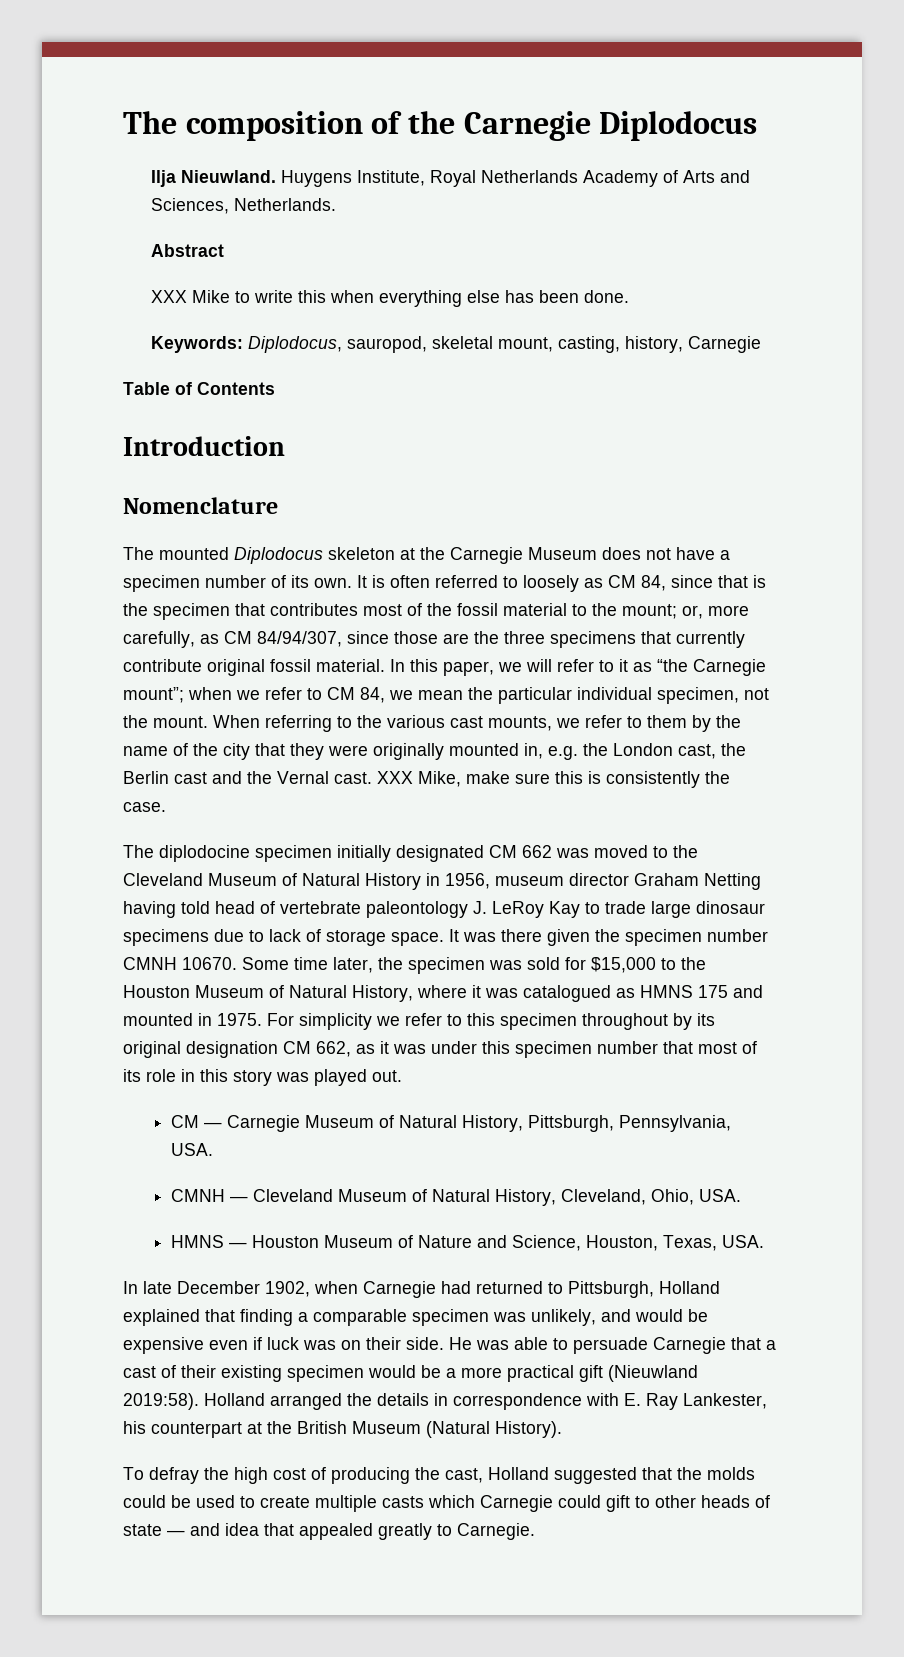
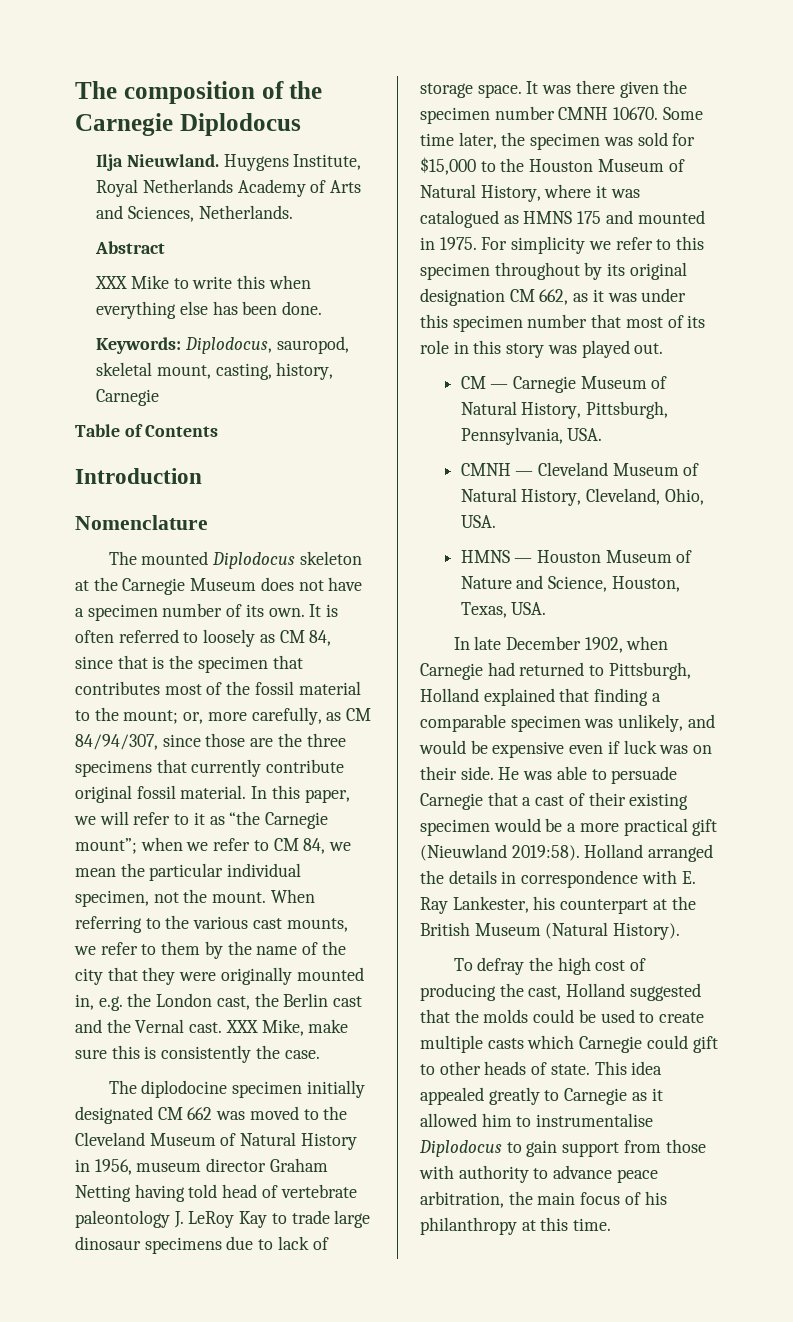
- To defray the high cost of producing the cast, Holland suggested that the molds could be used to create multiple casts which Carnegie could gift to other heads of state — and idea that appealed greatly to Carnegie.
+ To defray the high cost of producing the cast, Holland suggested that the molds could be used to create multiple casts which Carnegie could gift to other heads of state. This idea appealed greatly to Carnegie as it allowed him to instrumentalise Diplodocus to gain support from those with authority to advance peace arbitration, the main focus of his philanthropy at this time.

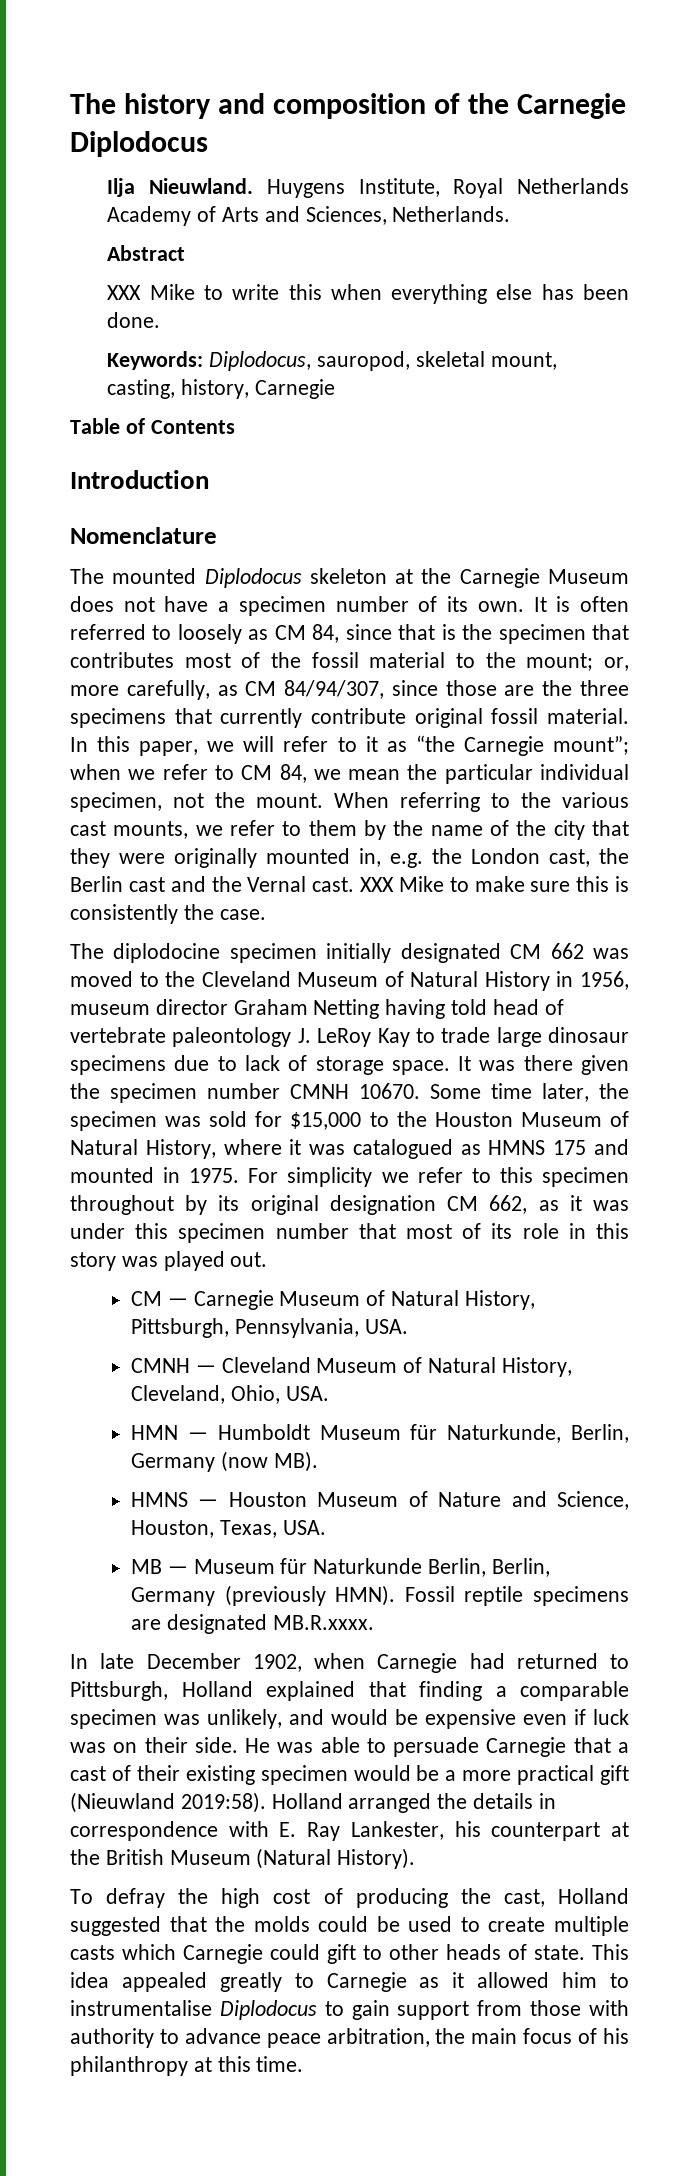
- The composition of the Carnegie Diplodocus
+ The history and composition of the Carnegie Diplodocus
- XXX Mike, make sure this is consistently the case.
+ XXX Mike to make sure this is consistently the case.
+ HMN — Humboldt Museum für Naturkunde, Berlin, Germany (now MB).
+ MB — Museum für Naturkunde Berlin, Berlin, Germany (previously HMN). Fossil reptile specimens are designated MB.R.xxxx.

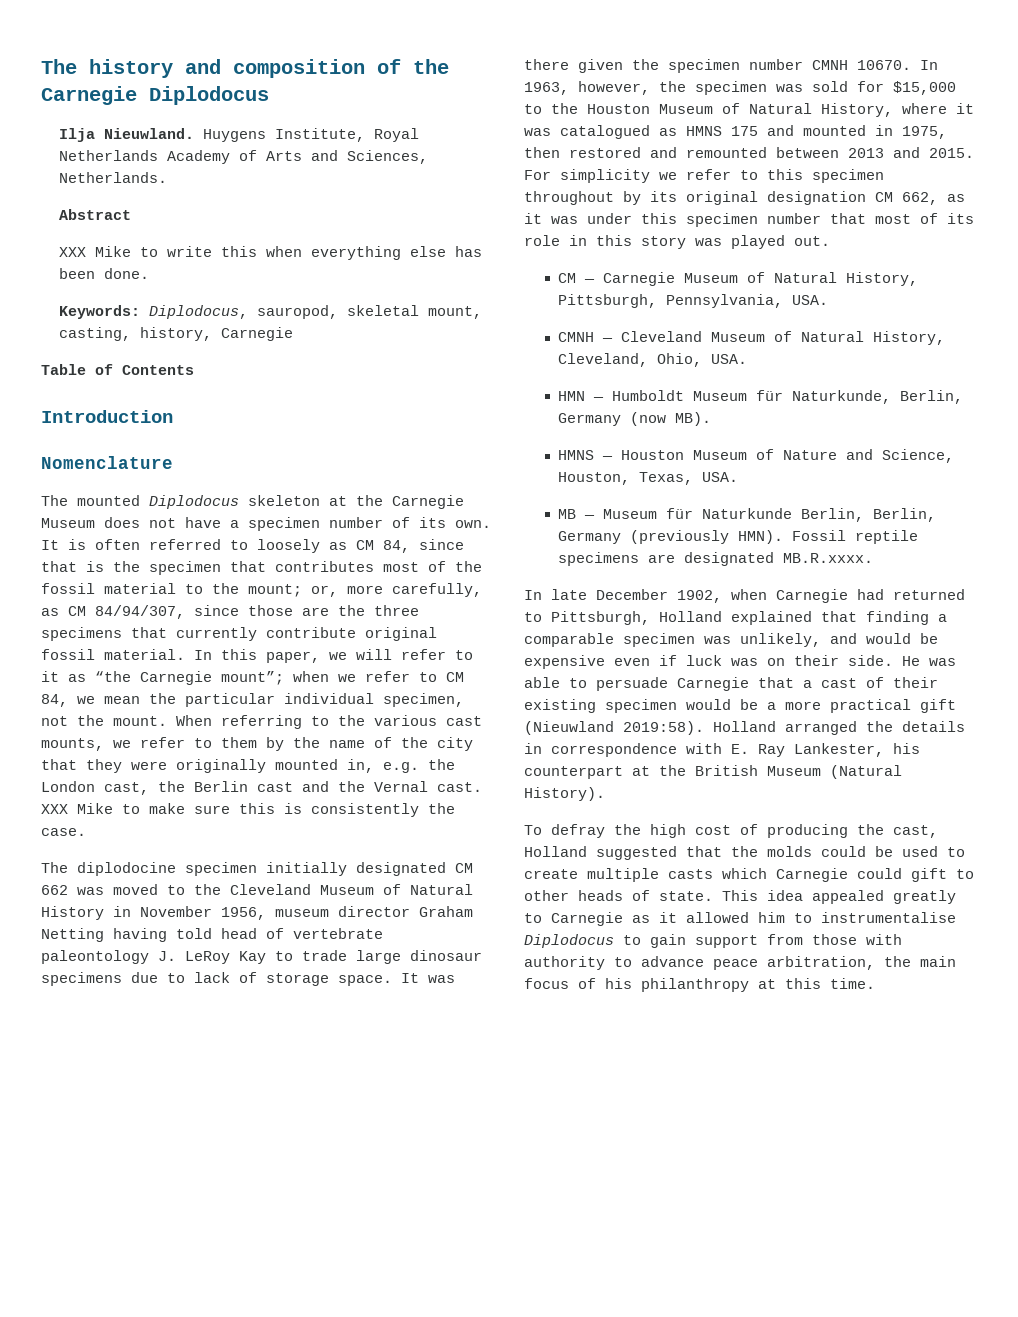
- The diplodocine specimen initially designated CM 662 was moved to the Cleveland Museum of Natural History in 1956, museum director Graham Netting having told head of vertebrate paleontology J. LeRoy Kay to trade large dinosaur specimens due to lack of storage space.
+ The diplodocine specimen initially designated CM 662 was moved to the Cleveland Museum of Natural History in November 1956, museum director Graham Netting having told head of vertebrate paleontology J. LeRoy Kay to trade large dinosaur specimens due to lack of storage space.
- Some time later, the specimen was sold for $15,000 to the Houston Museum of Natural History, where it was catalogued as HMNS 175 and mounted in 1975.
+ In 1963, however, the specimen was sold for $15,000 to the Houston Museum of Natural History, where it was catalogued as HMNS 175 and mounted in 1975, then restored and remounted between 2013 and 2015.

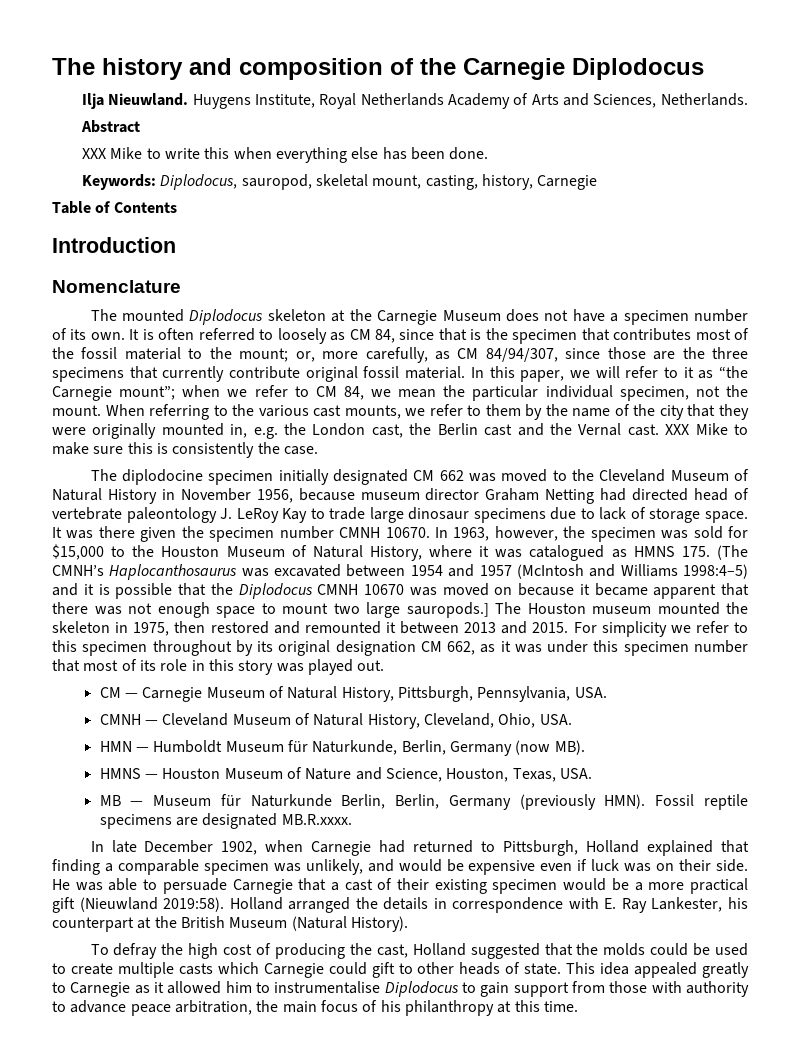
- The diplodocine specimen initially designated CM 662 was moved to the Cleveland Museum of Natural History in November 1956, museum director Graham Netting having told head of vertebrate paleontology J. LeRoy Kay to trade large dinosaur specimens due to lack of storage space.
+ The diplodocine specimen initially designated CM 662 was moved to the Cleveland Museum of Natural History in November 1956, because museum director Graham Netting had directed head of vertebrate paleontology J. LeRoy Kay to trade large dinosaur specimens due to lack of storage space.
- In 1963, however, the specimen was sold for $15,000 to the Houston Museum of Natural History, where it was catalogued as HMNS 175 and mounted in 1975, then restored and remounted between 2013 and 2015.
+ In 1963, however, the specimen was sold for $15,000 to the Houston Museum of Natural History, where it was catalogued as HMNS 175. (The CMNH’s Haplocanthosaurus was excavated between 1954 and 1957 (McIntosh and Williams 1998:4–5) and it is possible that the Diplodocus CMNH 10670 was moved on because it became apparent that there was not enough space to mount two large sauropods.] The Houston museum mounted the skeleton in 1975, then restored and remounted it between 2013 and 2015.

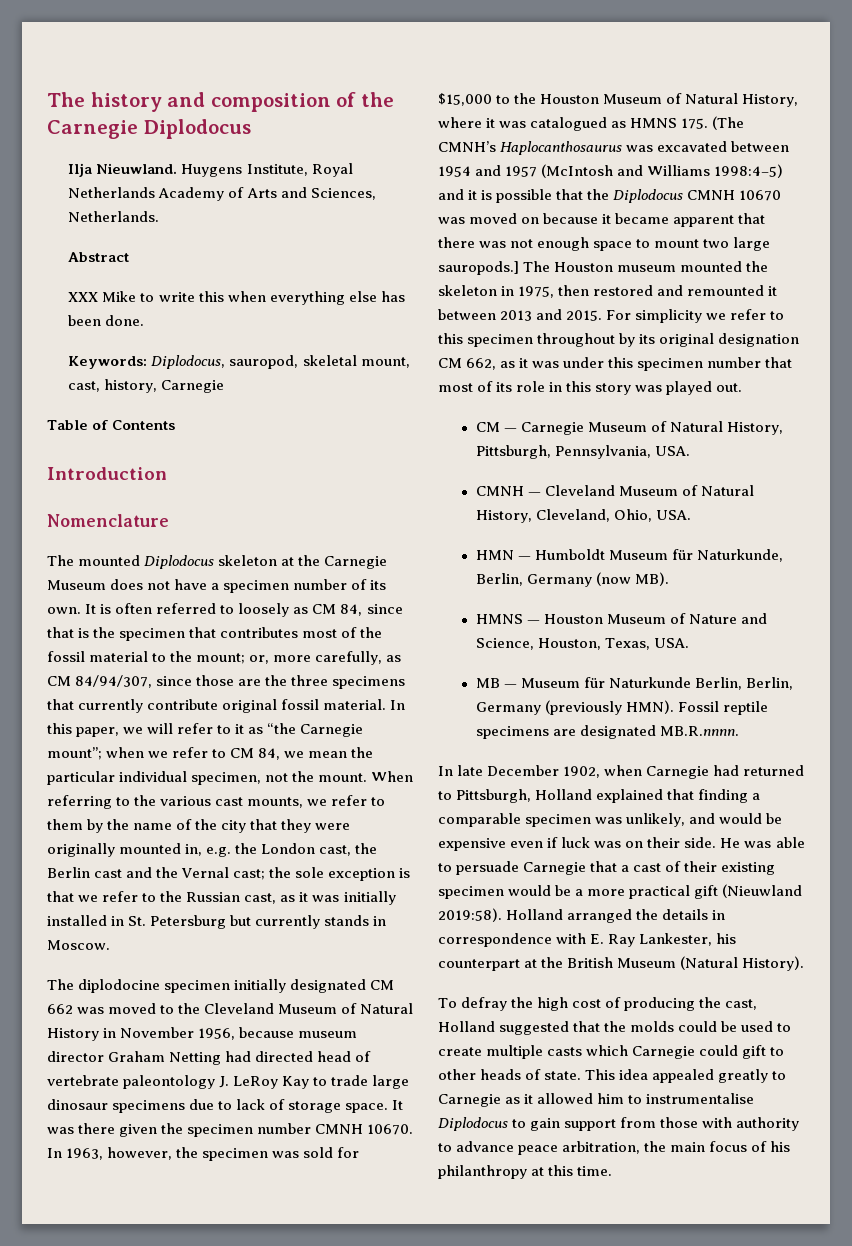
- Keywords: Diplodocus, sauropod, skeletal mount, casting, history, Carnegie
+ Keywords: Diplodocus, sauropod, skeletal mount, cast, history, Carnegie
- When referring to the various cast mounts, we refer to them by the name of the city that they were originally mounted in, e.g. the London cast, the Berlin cast and the Vernal cast. XXX Mike to make sure this is consistently the case.
+ When referring to the various cast mounts, we refer to them by the name of the city that they were originally mounted in, e.g. the London cast, the Berlin cast and the Vernal cast; the sole exception is that we refer to the Russian cast, as it was initially installed in St. Petersburg but currently stands in Moscow.
- Fossil reptile specimens are designated MB.R.xxxx.
+ Fossil reptile specimens are designated MB.R.nnnn.

